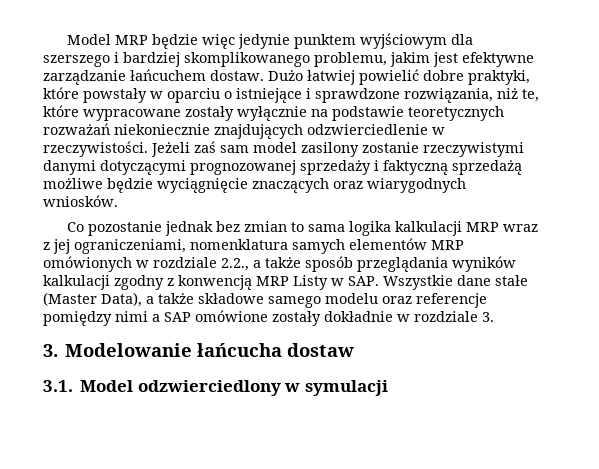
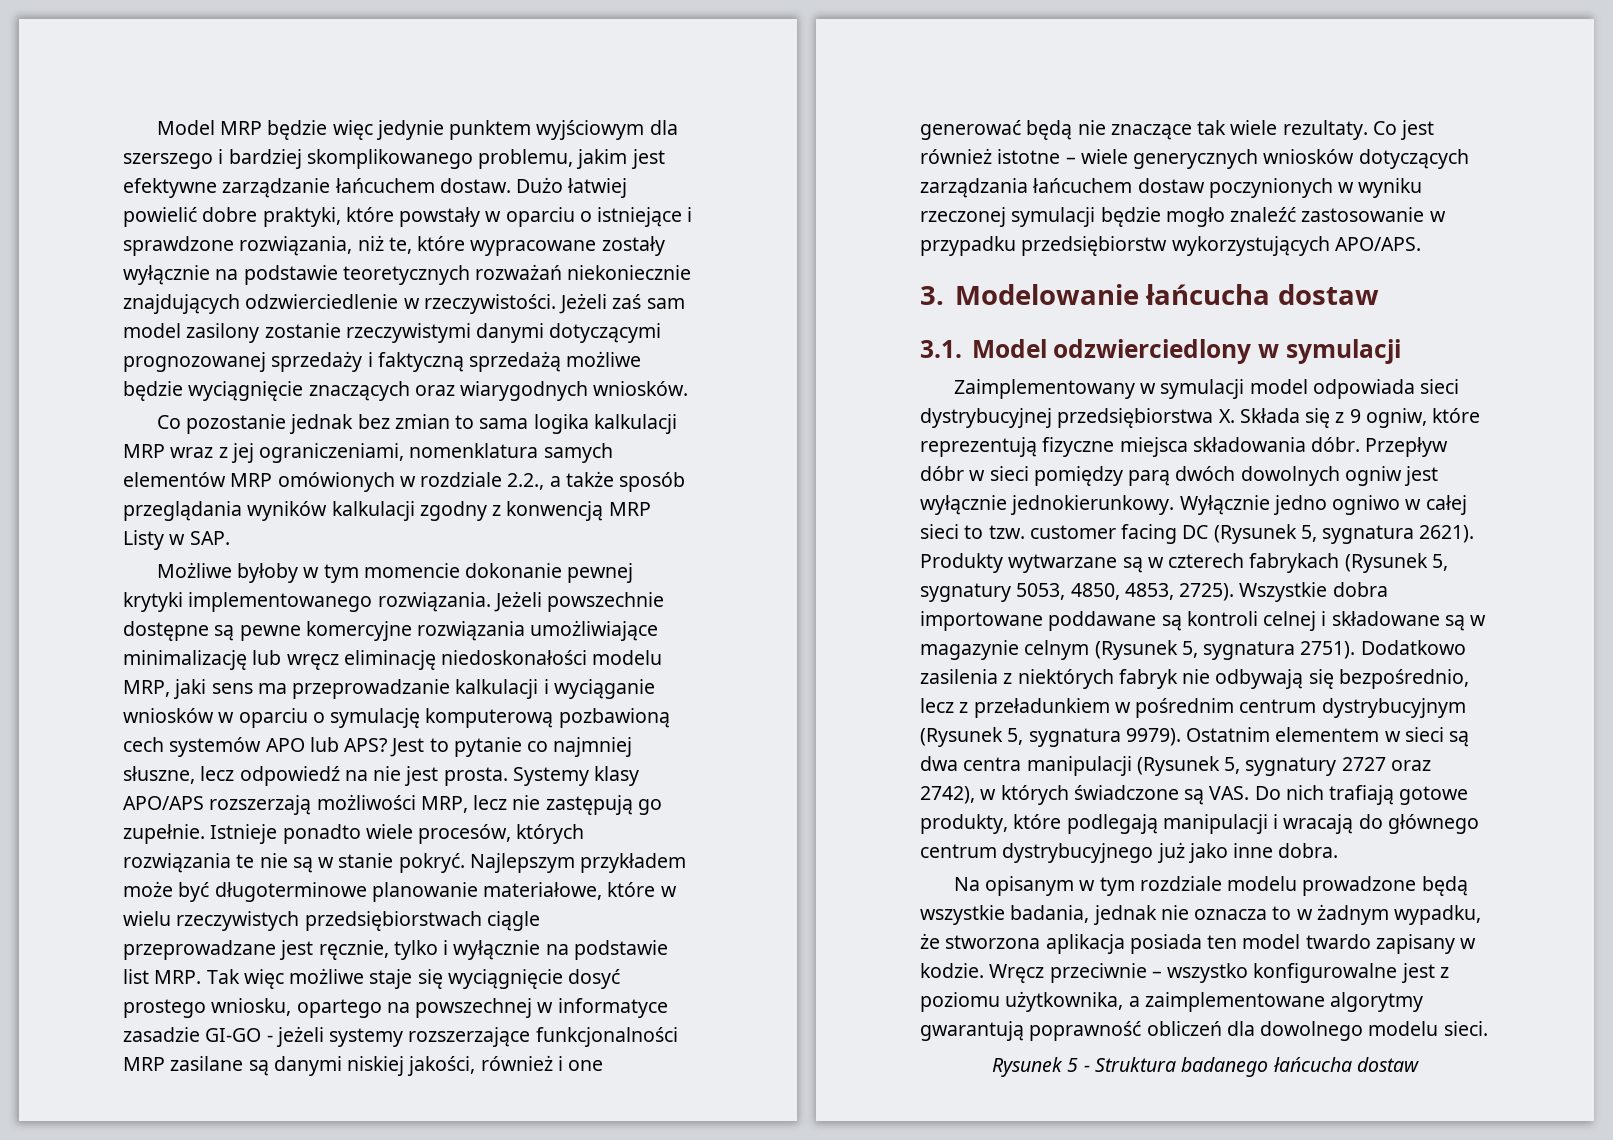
- Co pozostanie jednak bez zmian to sama logika kalkulacji MRP wraz z jej ograniczeniami, nomenklatura samych elementów MRP omówionych w rozdziale 2.2., a także sposób przeglądania wyników kalkulacji zgodny z konwencją MRP Listy w SAP. Wszystkie dane stałe (Master Data), a także składowe samego modelu oraz referencje pomiędzy nimi a SAP omówione zostały dokładnie w rozdziale 3.
+ Co pozostanie jednak bez zmian to sama logika kalkulacji MRP wraz z jej ograniczeniami, nomenklatura samych elementów MRP omówionych w rozdziale 2.2., a także sposób przeglądania wyników kalkulacji zgodny z konwencją MRP Listy w SAP.
+ Możliwe byłoby w tym momencie dokonanie pewnej krytyki implementowanego rozwiązania. Jeżeli powszechnie dostępne są pewne komercyjne rozwiązania umożliwiające minimalizację lub wręcz eliminację niedoskonałości modelu MRP, jaki sens ma przeprowadzanie kalkulacji i wyciąganie wniosków w oparciu o symulację komputerową pozbawioną cech systemów APO lub APS? Jest to pytanie co najmniej słuszne, lecz odpowiedź na nie jest prosta. Systemy klasy APO/APS rozszerzają możliwości MRP, lecz nie zastępują go zupełnie. Istnieje ponadto wiele procesów, których rozwiązania te nie są w stanie pokryć. Najlepszym przykładem może być długoterminowe planowanie materiałowe, które w wielu rzeczywistych przedsiębiorstwach ciągle przeprowadzane jest ręcznie, tylko i wyłącznie na podstawie list MRP. Tak więc możliwe staje się wyciągnięcie dosyć prostego wniosku, opartego na powszechnej w informatyce zasadzie GI-GO - jeżeli systemy rozszerzające funkcjonalności MRP zasilane są danymi niskiej jakości, również i one generować będą nie znaczące tak wiele rezultaty. Co jest również istotne – wiele generycznych wniosków dotyczących zarządzania łańcuchem dostaw poczynionych w wyniku rzeczonej symulacji będzie mogło znaleźć zastosowanie w przypadku przedsiębiorstw wykorzystujących APO/APS.
+ Zaimplementowany w symulacji model odpowiada sieci dystrybucyjnej przedsiębiorstwa X. Składa się z 9 ogniw, które reprezentują fizyczne miejsca składowania dóbr. Przepływ dóbr w sieci pomiędzy parą dwóch dowolnych ogniw jest wyłącznie jednokierunkowy. Wyłącznie jedno ogniwo w całej sieci to tzw. customer facing DC (Rysunek 5, sygnatura 2621). Produkty wytwarzane są w czterech fabrykach (Rysunek 5, sygnatury 5053, 4850, 4853, 2725). Wszystkie dobra importowane poddawane są kontroli celnej i składowane są w magazynie celnym (Rysunek 5, sygnatura 2751). Dodatkowo zasilenia z niektórych fabryk nie odbywają się bezpośrednio, lecz z przeładunkiem w pośrednim centrum dystrybucyjnym (Rysunek 5, sygnatura 9979). Ostatnim elementem w sieci są dwa centra manipulacji (Rysunek 5, sygnatury 2727 oraz 2742), w których świadczone są VAS. Do nich trafiają gotowe produkty, które podlegają manipulacji i wracają do głównego centrum dystrybucyjnego już jako inne dobra.
+ Na opisanym w tym rozdziale modelu prowadzone będą wszystkie badania, jednak nie oznacza to w żadnym wypadku, że stworzona aplikacja posiada ten model twardo zapisany w kodzie. Wręcz przeciwnie – wszystko konfigurowalne jest z poziomu użytkownika, a zaimplementowane algorytmy gwarantują poprawność obliczeń dla dowolnego modelu sieci.
+ Rysunek 5 - Struktura badanego łańcucha dostaw

